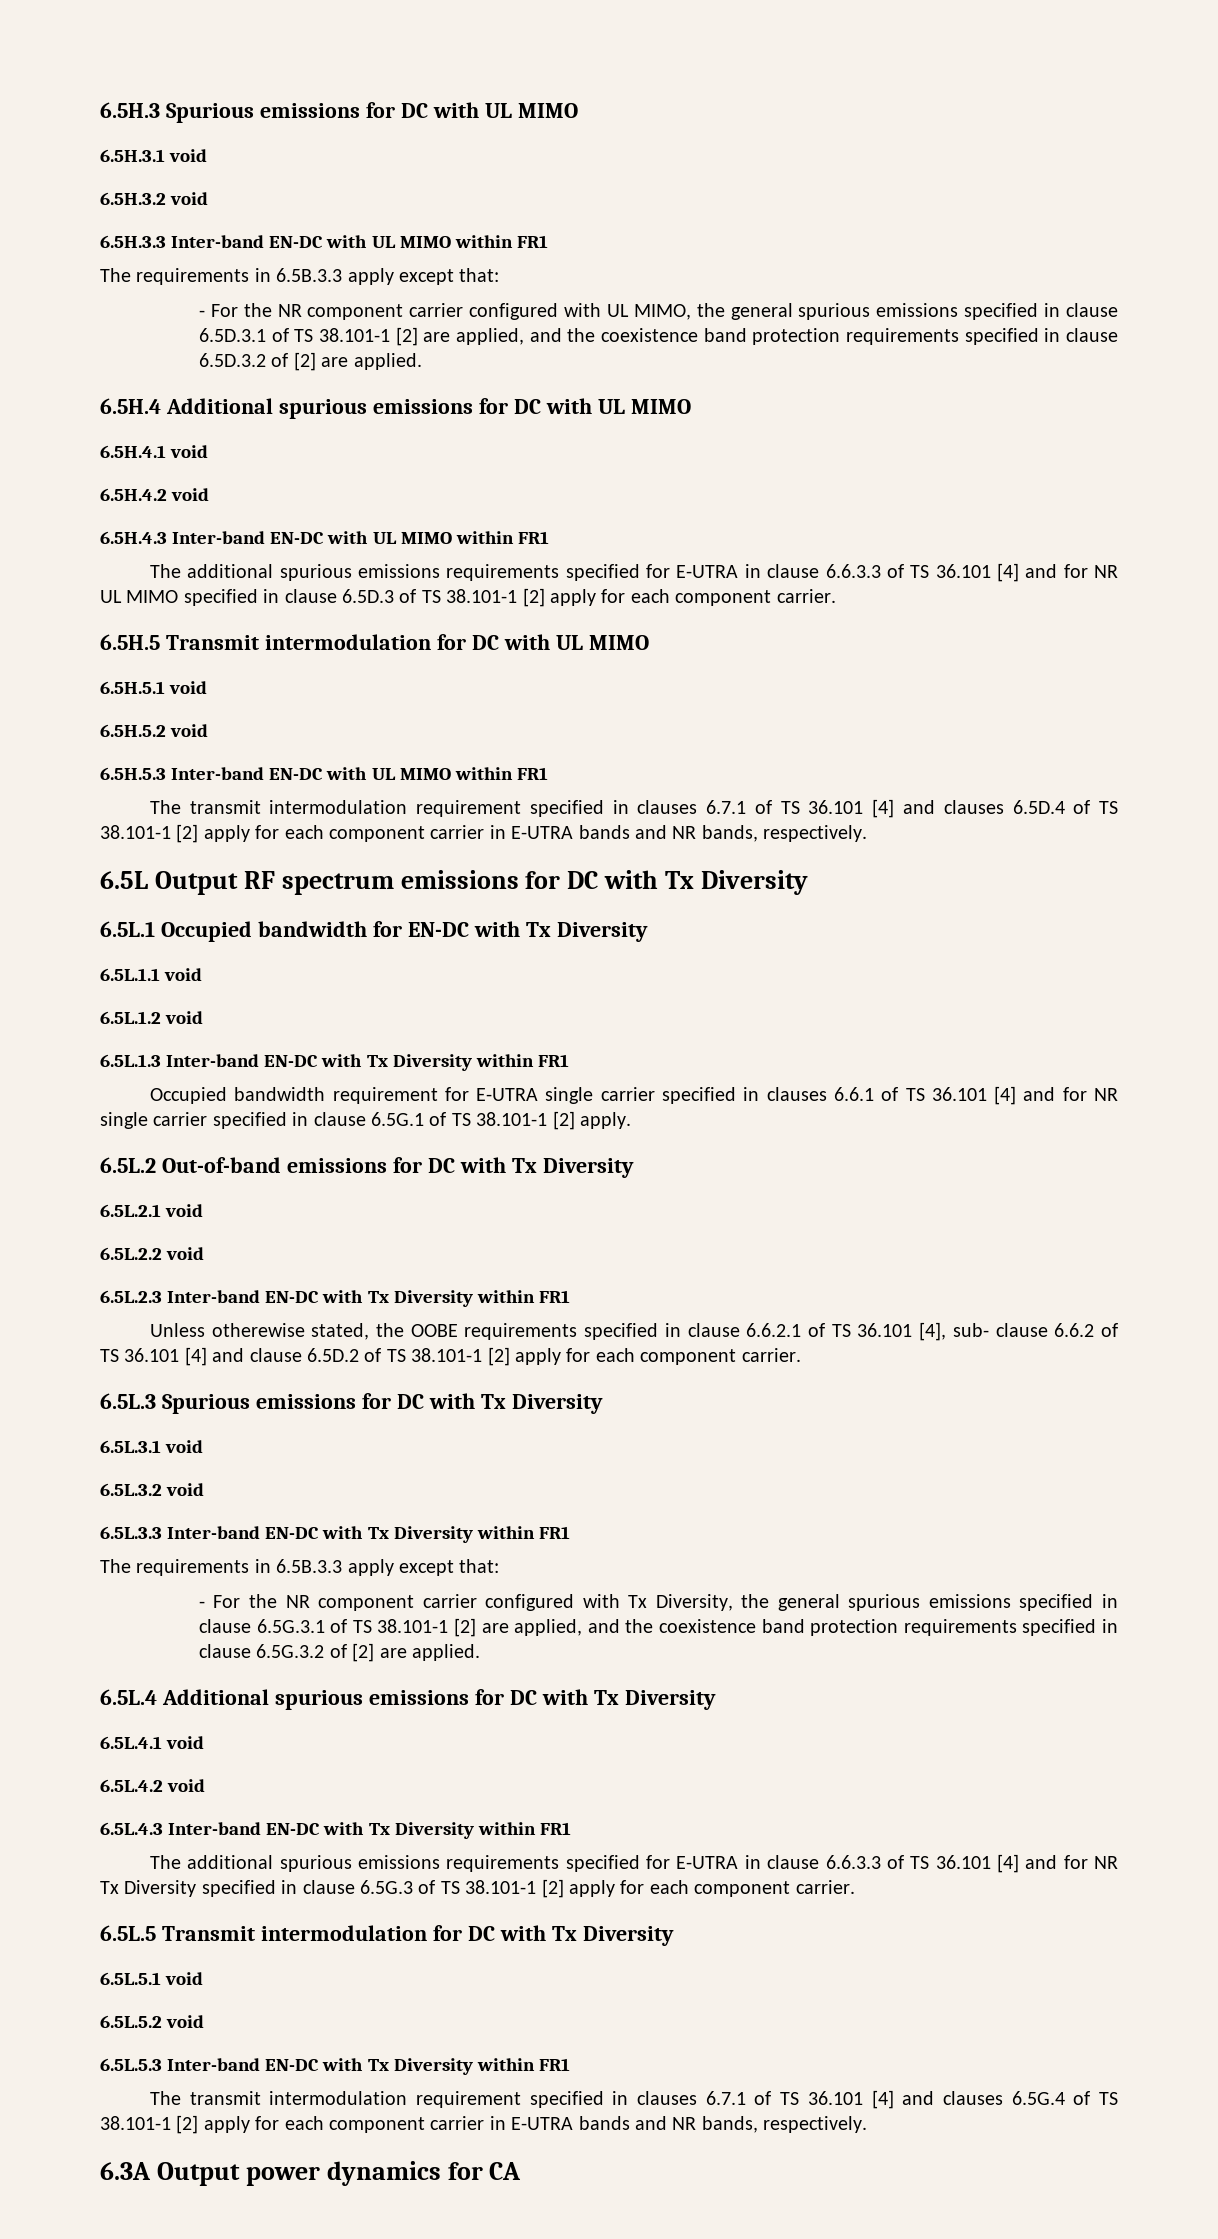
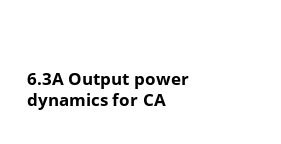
- 6.5H.3 Spurious emissions for DC with UL MIMO
- 6.5H.3.1 void
- 6.5H.3.2 void
- 6.5H.3.3 Inter-band EN-DC with UL MIMO within FR1
- The requirements in 6.5B.3.3 apply except that:
- - For the NR component carrier configured with UL MIMO, the general spurious emissions specified in clause 6.5D.3.1 of TS 38.101-1 [2] are applied, and the coexistence band protection requirements specified in clause 6.5D.3.2 of [2] are applied.
- 6.5H.4 Additional spurious emissions for DC with UL MIMO
- 6.5H.4.1 void
- 6.5H.4.2 void
- 6.5H.4.3 Inter-band EN-DC with UL MIMO within FR1
- The additional spurious emissions requirements specified for E-UTRA in clause 6.6.3.3 of TS 36.101 [4] and for NR UL MIMO specified in clause 6.5D.3 of TS 38.101-1 [2] apply for each component carrier.
- 6.5H.5 Transmit intermodulation for DC with UL MIMO
- 6.5H.5.1 void
- 6.5H.5.2 void
- 6.5H.5.3 Inter-band EN-DC with UL MIMO within FR1
- The transmit intermodulation requirement specified in clauses 6.7.1 of TS 36.101 [4] and clauses 6.5D.4 of TS 38.101-1 [2] apply for each component carrier in E-UTRA bands and NR bands, respectively.
- 6.5L Output RF spectrum emissions for DC with Tx Diversity
- 6.5L.1 Occupied bandwidth for EN-DC with Tx Diversity
- 6.5L.1.1 void
- 6.5L.1.2 void
- 6.5L.1.3 Inter-band EN-DC with Tx Diversity within FR1
- Occupied bandwidth requirement for E-UTRA single carrier specified in clauses 6.6.1 of TS 36.101 [4] and for NR single carrier specified in clause 6.5G.1 of TS 38.101-1 [2] apply.
- 6.5L.2 Out-of-band emissions for DC with Tx Diversity
- 6.5L.2.1 void
- 6.5L.2.2 void
- 6.5L.2.3 Inter-band EN-DC with Tx Diversity within FR1
- Unless otherewise stated, the OOBE requirements specified in clause 6.6.2.1 of TS 36.101 [4], sub- clause 6.6.2 of TS 36.101 [4] and clause 6.5D.2 of TS 38.101-1 [2] apply for each component carrier.
- 6.5L.3 Spurious emissions for DC with Tx Diversity
- 6.5L.3.1 void
- 6.5L.3.2 void
- 6.5L.3.3 Inter-band EN-DC with Tx Diversity within FR1
- The requirements in 6.5B.3.3 apply except that:
- - For the NR component carrier configured with Tx Diversity, the general spurious emissions specified in clause 6.5G.3.1 of TS 38.101-1 [2] are applied, and the coexistence band protection requirements specified in clause 6.5G.3.2 of [2] are applied.
- 6.5L.4 Additional spurious emissions for DC with Tx Diversity
- 6.5L.4.1 void
- 6.5L.4.2 void
- 6.5L.4.3 Inter-band EN-DC with Tx Diversity within FR1
- The additional spurious emissions requirements specified for E-UTRA in clause 6.6.3.3 of TS 36.101 [4] and for NR Tx Diversity specified in clause 6.5G.3 of TS 38.101-1 [2] apply for each component carrier.
- 6.5L.5 Transmit intermodulation for DC with Tx Diversity
- 6.5L.5.1 void
- 6.5L.5.2 void
- 6.5L.5.3 Inter-band EN-DC with Tx Diversity within FR1
- The transmit intermodulation requirement specified in clauses 6.7.1 of TS 36.101 [4] and clauses 6.5G.4 of TS 38.101-1 [2] apply for each component carrier in E-UTRA bands and NR bands, respectively.

